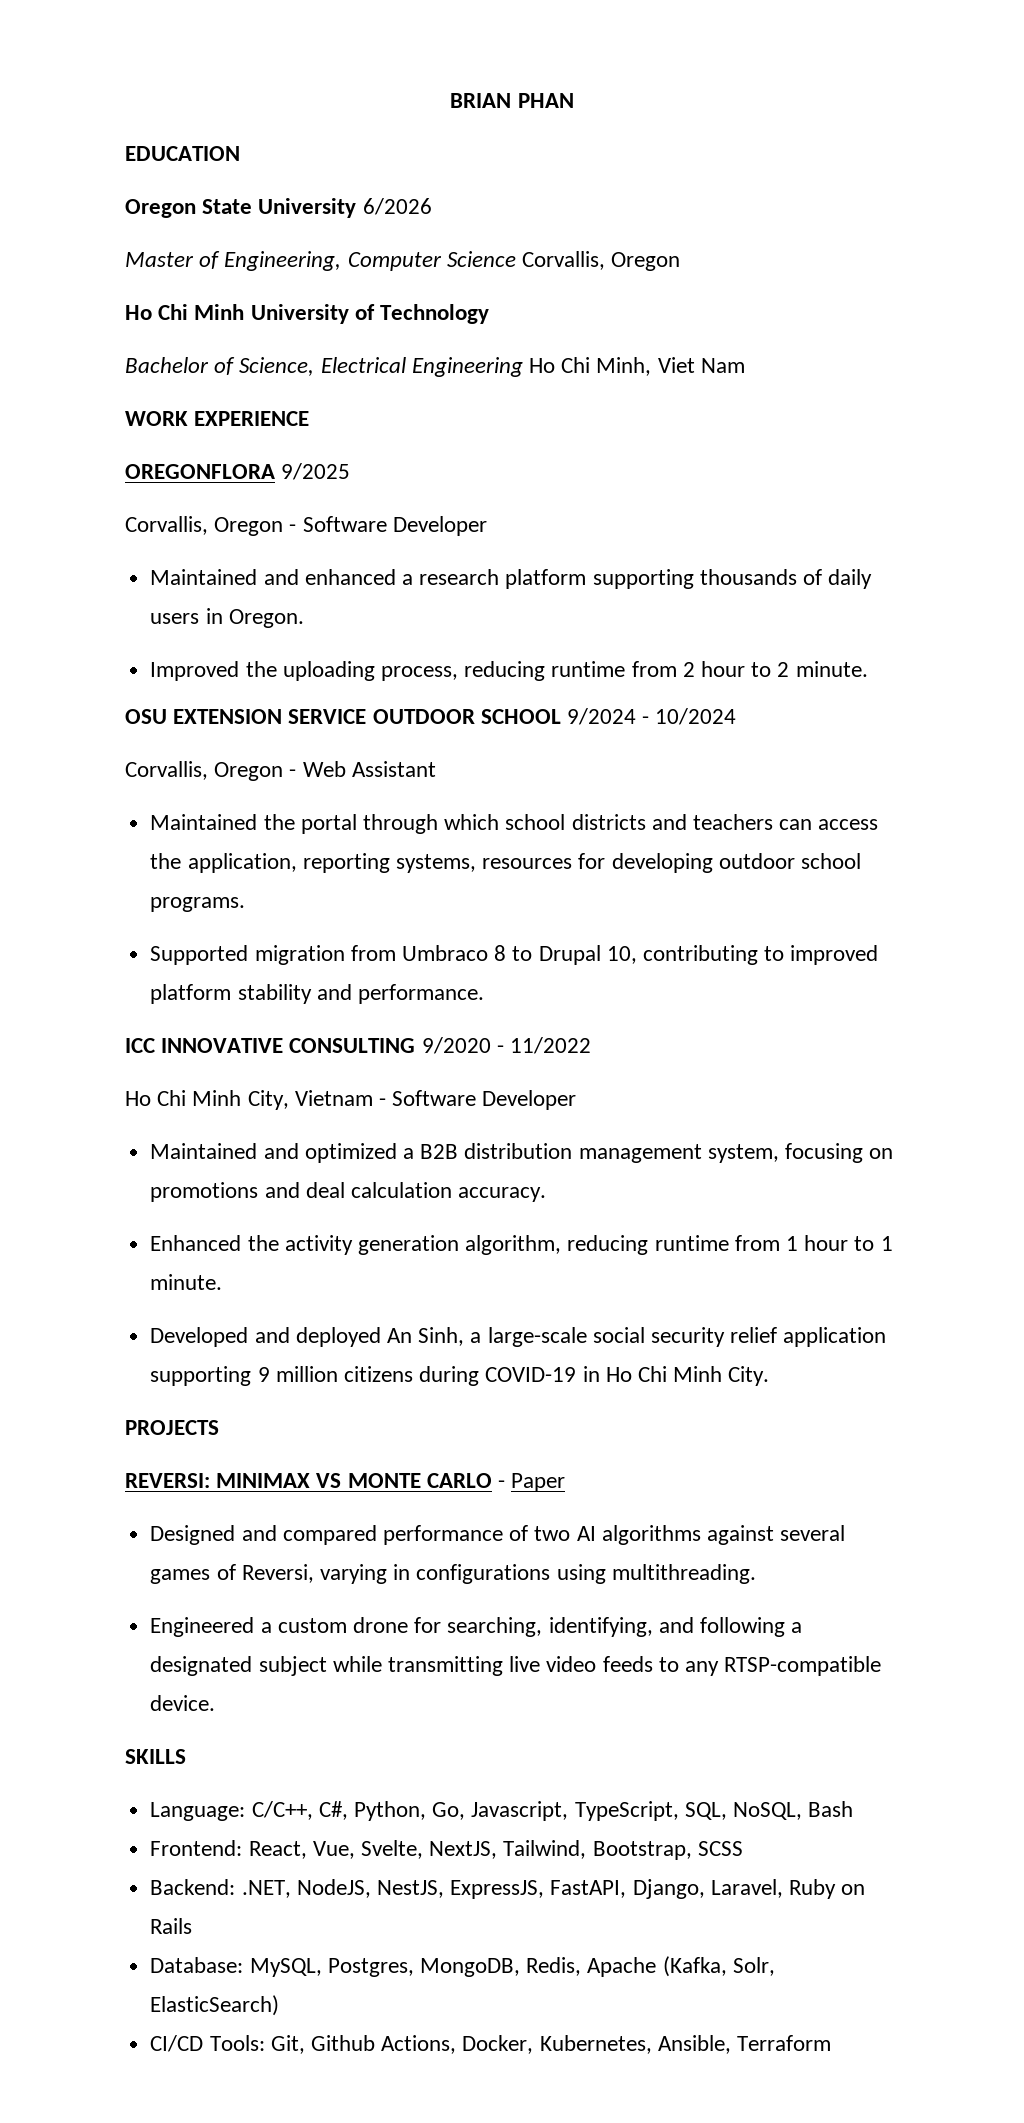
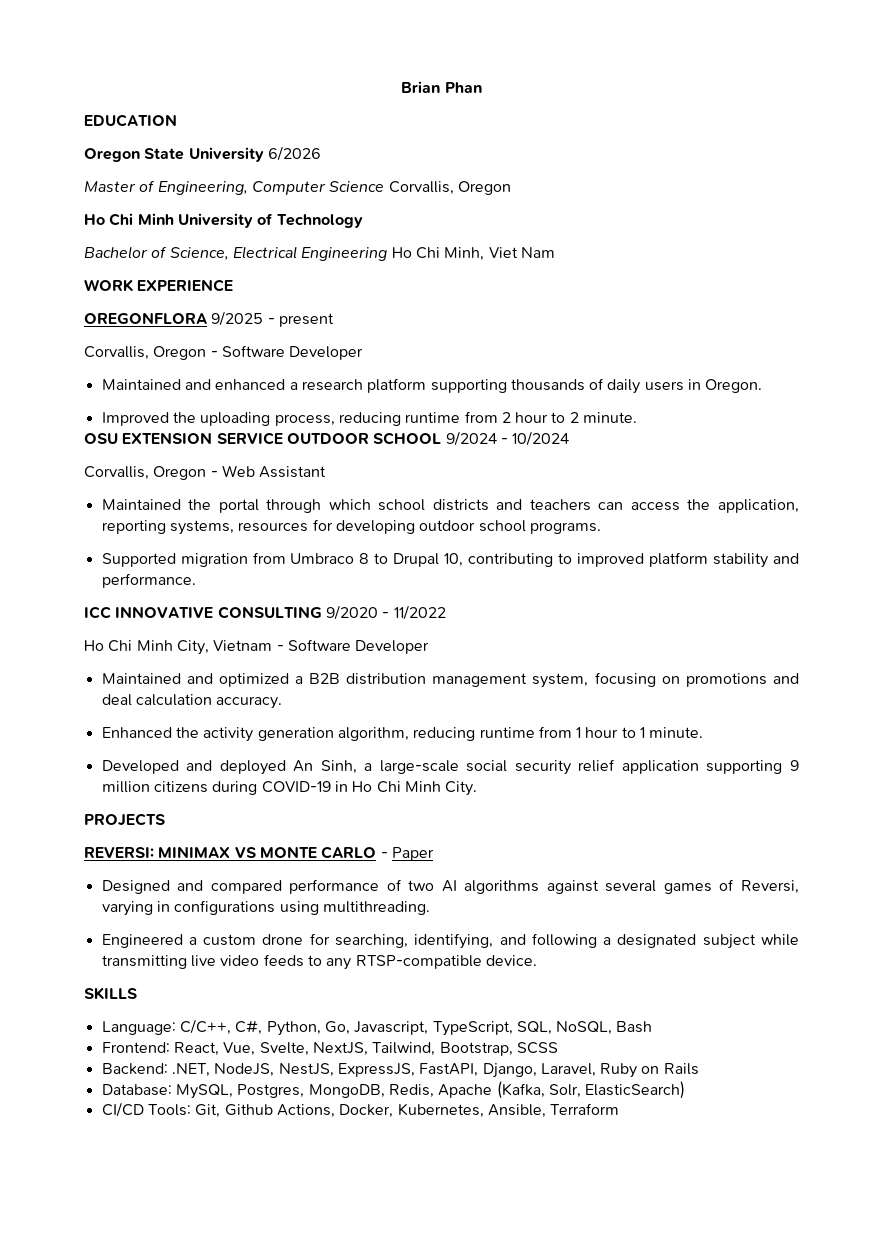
- BRIAN PHAN
+ Brian Phan
- OREGONFLORA 9/2025
+ OREGONFLORA 9/2025 - present

